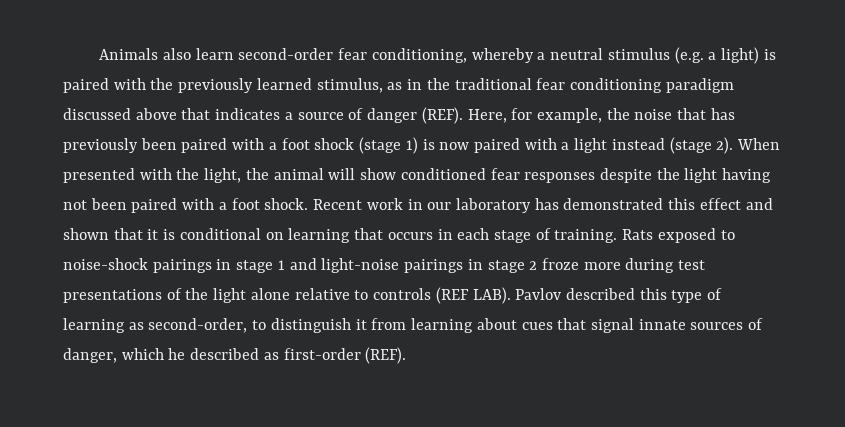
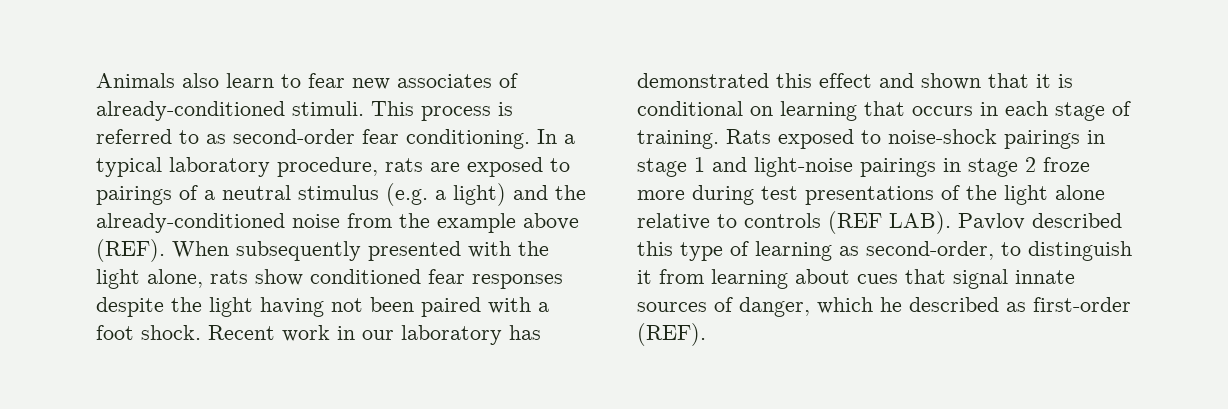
- Animals also learn second-order fear conditioning, whereby a neutral stimulus (e.g. a light) is paired with the previously learned stimulus, as in the traditional fear conditioning paradigm discussed above that indicates a source of danger (REF). Here, for example, the noise that has previously been paired with a foot shock (stage 1) is now paired with a light instead (stage 2). When presented with the light, the animal will show conditioned fear responses despite the light having not been paired with a foot shock.
+ Animals also learn to fear new associates of already-conditioned stimuli. This process is referred to as second-order fear conditioning. In a typical laboratory procedure, rats are exposed to pairings of a neutral stimulus (e.g. a light) and the already-conditioned noise from the example above (REF). When subsequently presented with the light alone, rats show conditioned fear responses despite the light having not been paired with a foot shock.

